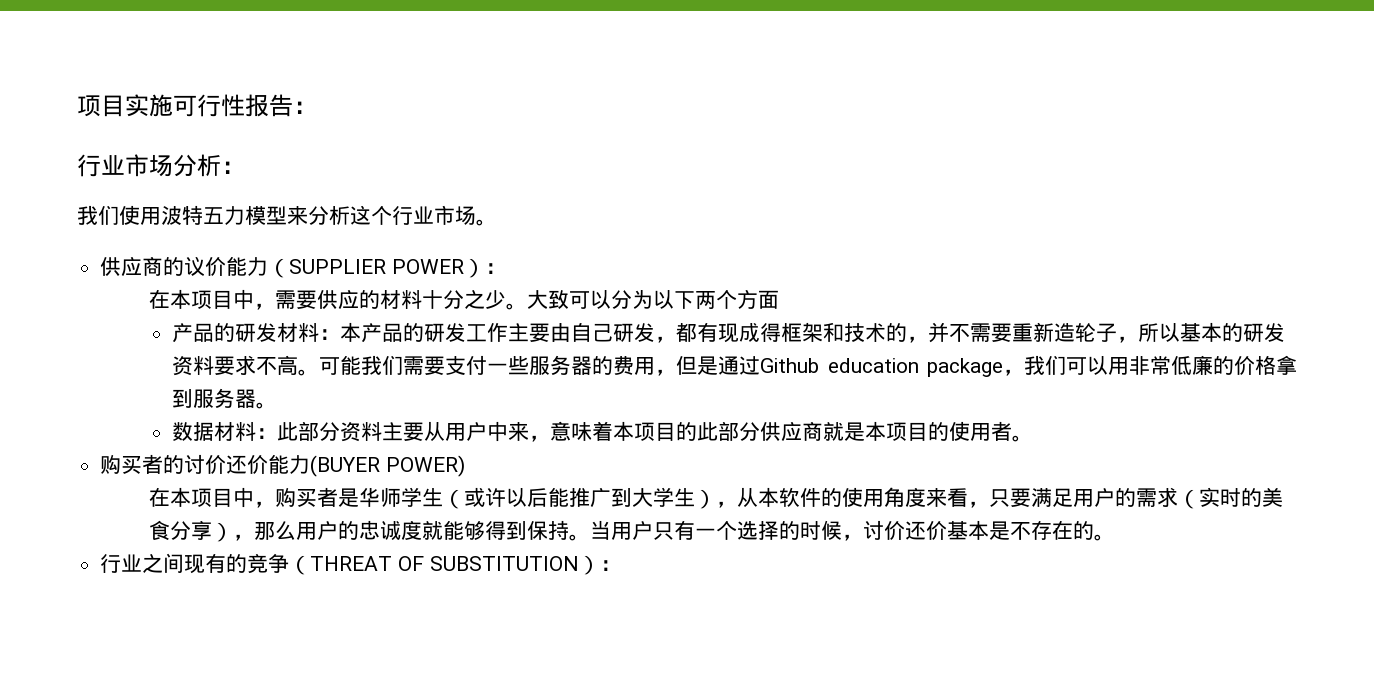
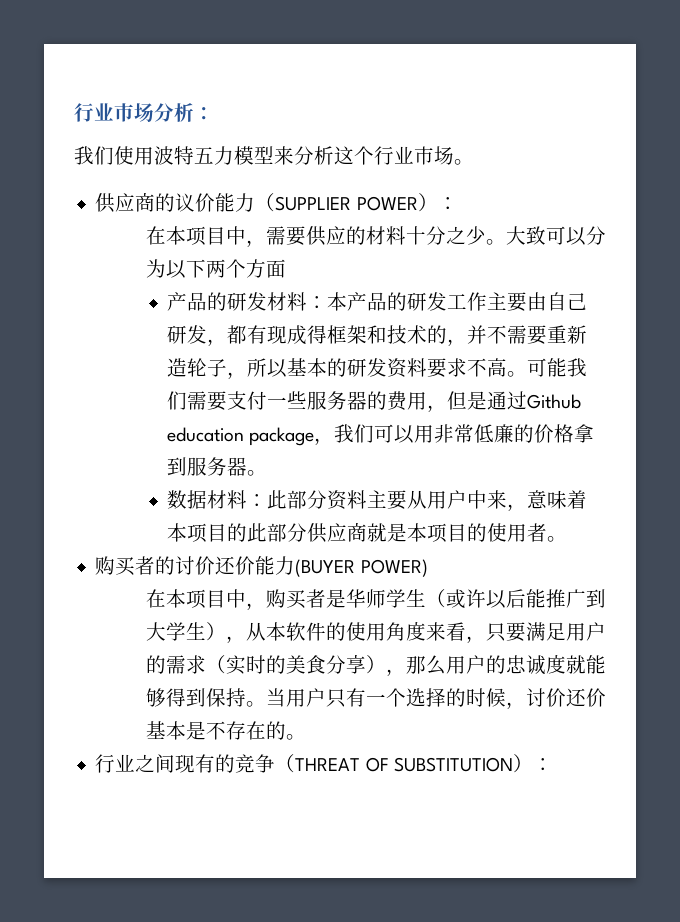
- 项目实施可行性报告：

